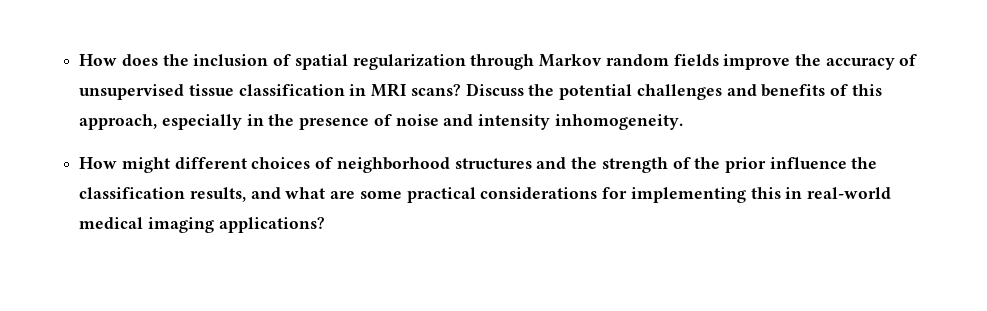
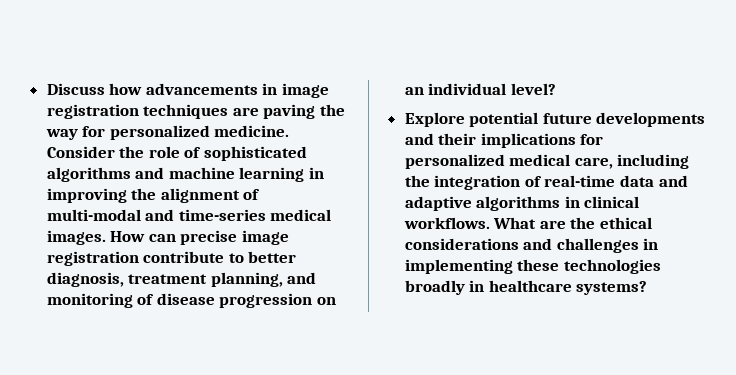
- How does the inclusion of spatial regularization through Markov random fields improve the accuracy of unsupervised tissue classification in MRI scans? Discuss the potential challenges and benefits of this approach, especially in the presence of noise and intensity inhomogeneity.
- How might different choices of neighborhood structures and the strength of the prior influence the classification results, and what are some practical considerations for implementing this in real-world medical imaging applications?
+ Discuss how advancements in image registration techniques are paving the way for personalized medicine. Consider the role of sophisticated algorithms and machine learning in improving the alignment of multi-modal and time-series medical images. How can precise image registration contribute to better diagnosis, treatment planning, and monitoring of disease progression on an individual level?
+ Explore potential future developments and their implications for personalized medical care, including the integration of real-time data and adaptive algorithms in clinical workflows. What are the ethical considerations and challenges in implementing these technologies broadly in healthcare systems?

